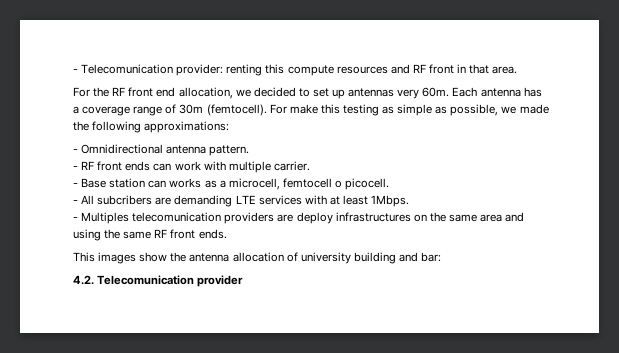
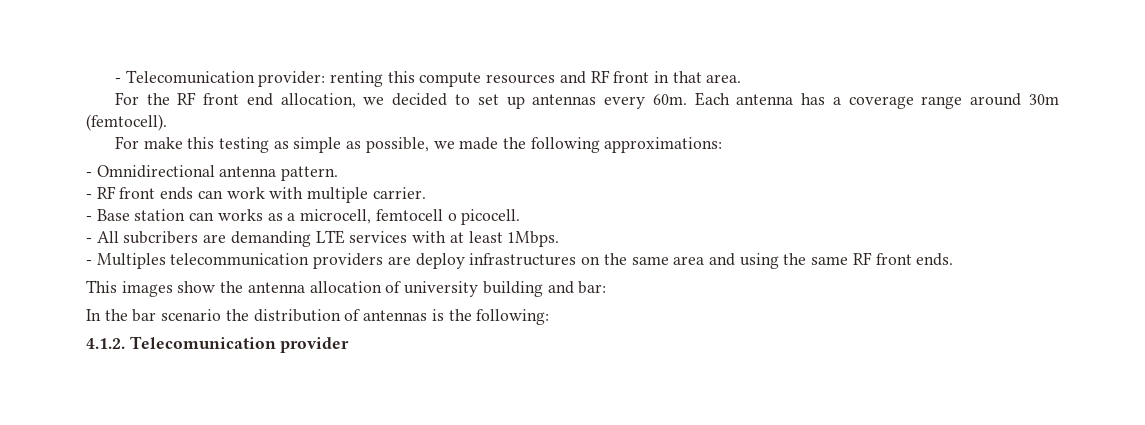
- For the RF front end allocation, we decided to set up antennas very 60m.
+ For the RF front end allocation, we decided to set up antennas every 60m.
- Each antenna has a coverage range of 30m (femtocell). For make this testing as simple as possible, we made the following approximations:
+ Each antenna has a coverage range around 30m (femtocell).
+ For make this testing as simple as possible, we made the following approximations:
- - Multiples telecomunication providers are deploy infrastructures on the same area and using the same RF front ends.
+ - Multiples telecommunication providers are deploy infrastructures on the same area and using the same RF front ends.
- 4.2. Telecomunication provider
+ In the bar scenario the distribution of antennas is the following:
+ 4.1.2. Telecomunication provider

